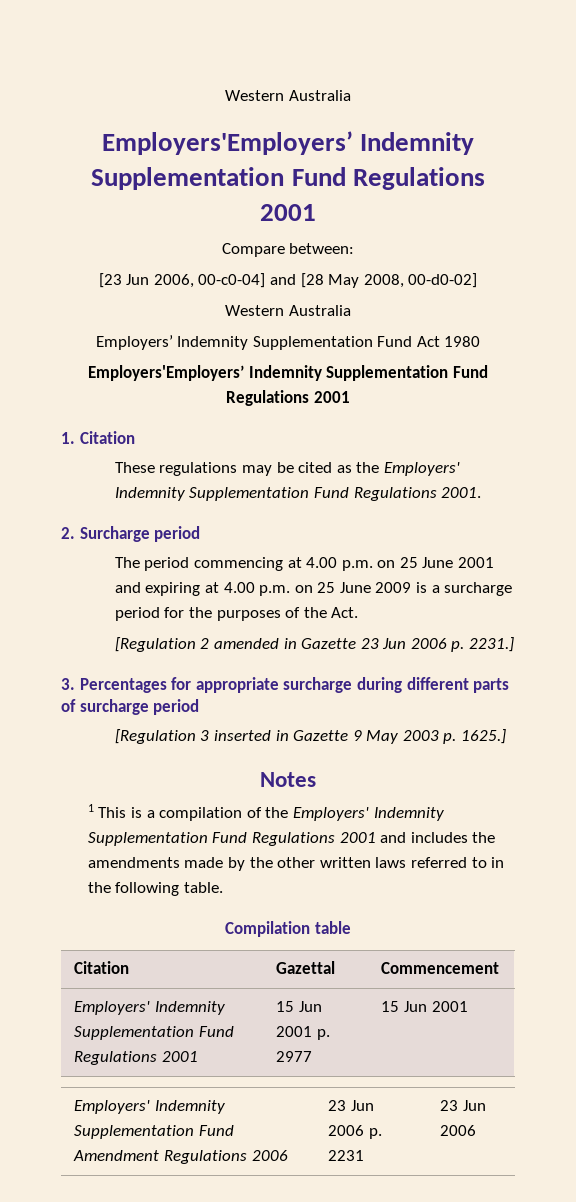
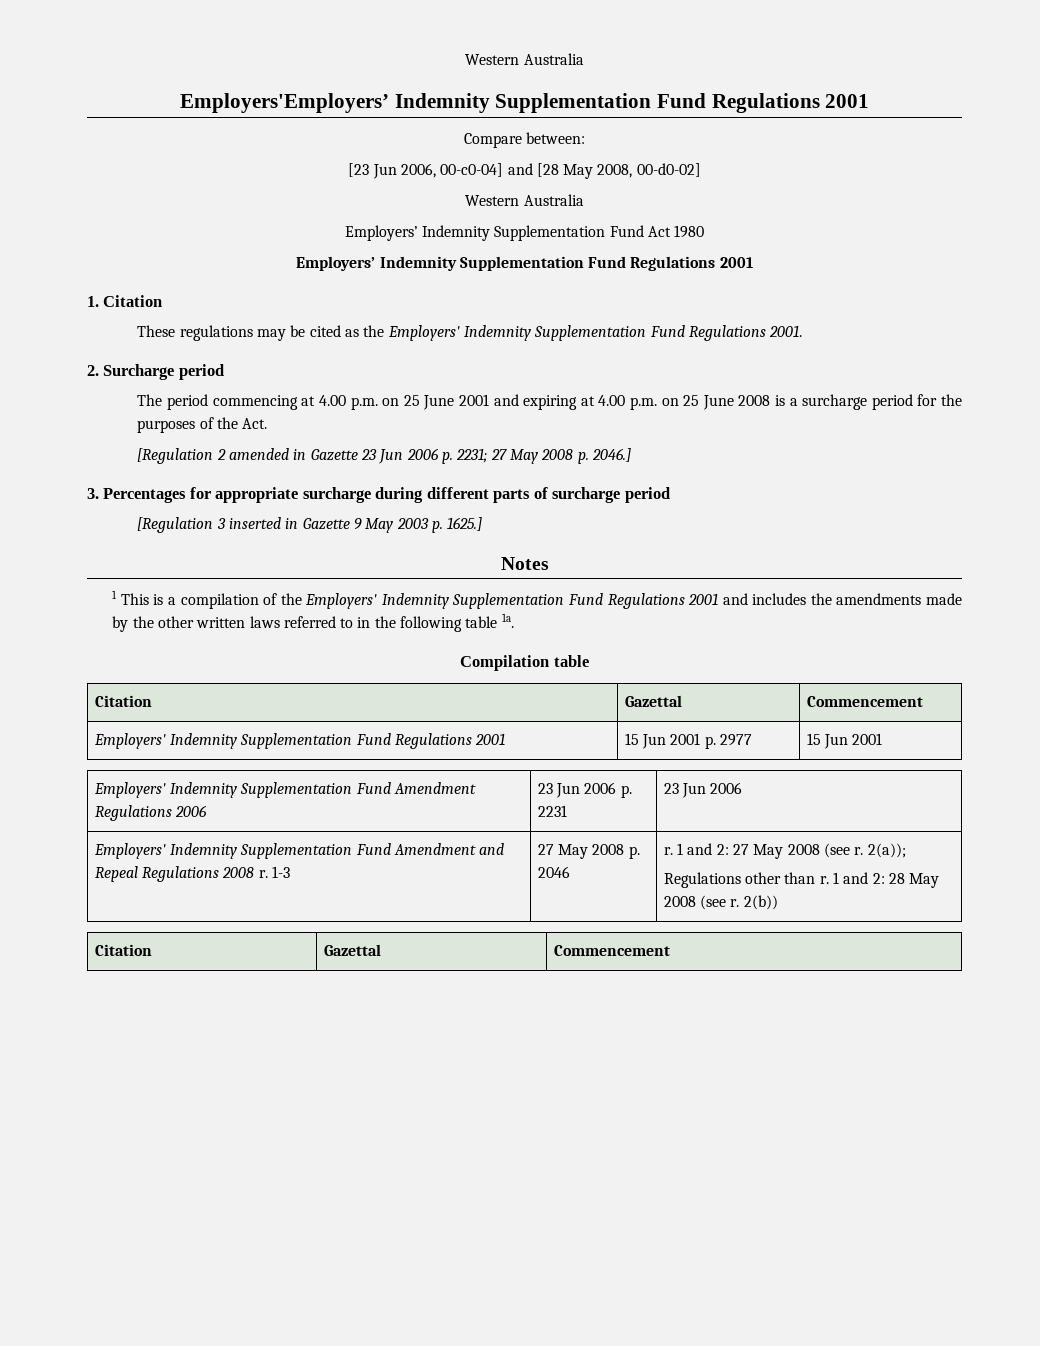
  Employers’ Indemnity Supplementation Fund Act 1980
- Employers'Employers’ Indemnity Supplementation Fund Regulations 2001
+ Employers’ Indemnity Supplementation Fund Regulations 2001
- The period commencing at 4.00 p.m. on 25 June 2001 and expiring at 4.00 p.m. on 25 June 2009 is a surcharge period for the purposes of the Act.
+ The period commencing at 4.00 p.m. on 25 June 2001 and expiring at 4.00 p.m. on 25 June 2008 is a surcharge period for the purposes of the Act.
- [Regulation 2 amended in Gazette 23 Jun 2006 p. 2231.]
+ [Regulation 2 amended in Gazette 23 Jun 2006 p. 2231; 27 May 2008 p. 2046.]
- 1 This is a compilation of the Employers' Indemnity Supplementation Fund Regulations 2001 and includes the amendments made by the other written laws referred to in the following table.
+ 1 This is a compilation of the Employers' Indemnity Supplementation Fund Regulations 2001 and includes the amendments made by the other written laws referred to in the following table 1a.
+ Employers' Indemnity Supplementation Fund Amendment and Repeal Regulations 2008 r. 1-3 | 27 May 2008 p. 2046 | r. 1 and 2: 27 May 2008 (see r. 2(a));
+ Regulations other than r. 1 and 2: 28 May 2008 (see r. 2(b))
+ Citation | Gazettal | Commencement

